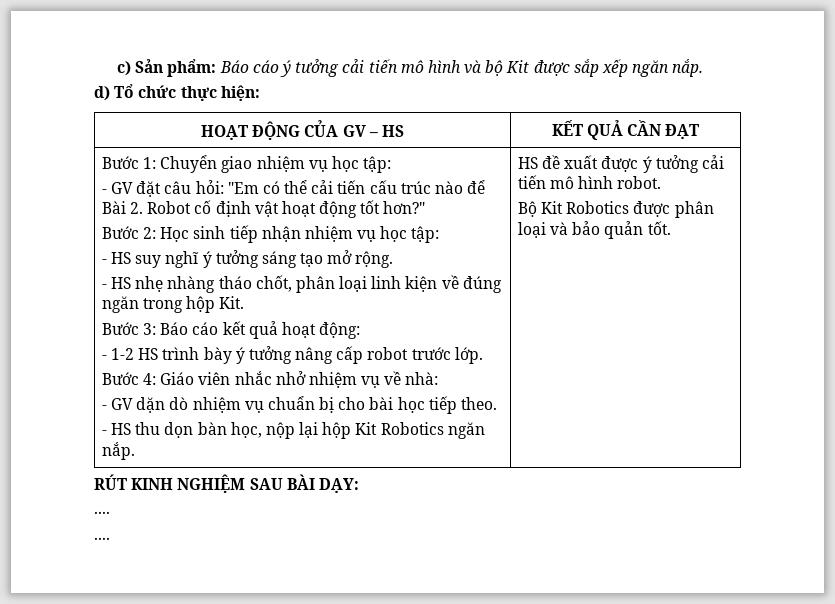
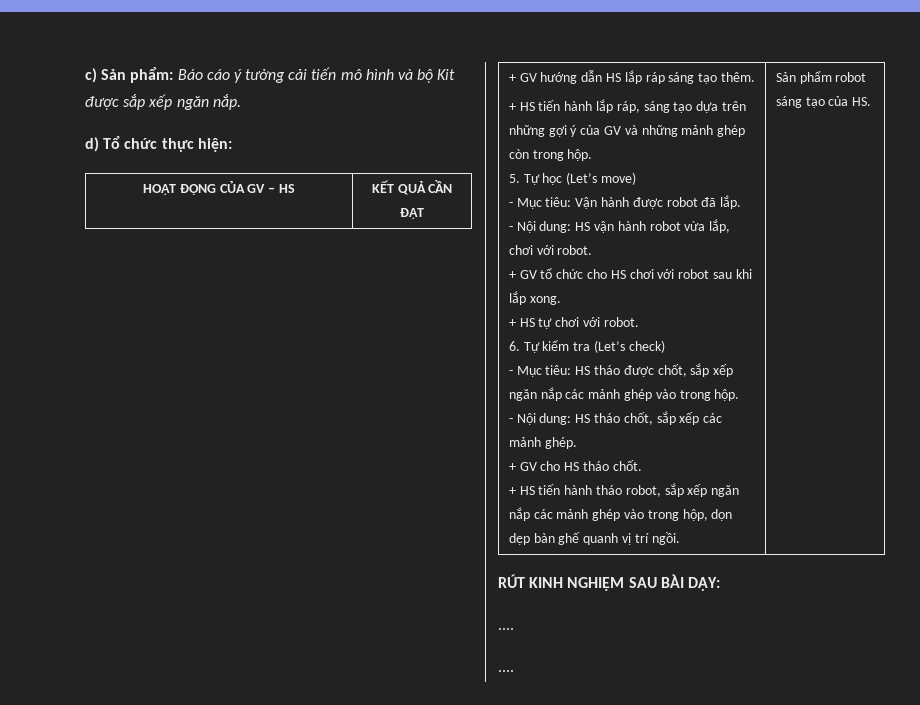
- Bước 1: Chuyển giao nhiệm vụ học tập:
- - GV đặt câu hỏi: "Em có thể cải tiến cấu trúc nào để Bài 2. Robot cố định vật hoạt động tốt hơn?"
- Bước 2: Học sinh tiếp nhận nhiệm vụ học tập:
- - HS suy nghĩ ý tưởng sáng tạo mở rộng.
- - HS nhẹ nhàng tháo chốt, phân loại linh kiện về đúng ngăn trong hộp Kit.
- Bước 3: Báo cáo kết quả hoạt động:
- - 1-2 HS trình bày ý tưởng nâng cấp robot trước lớp.
- Bước 4: Giáo viên nhắc nhở nhiệm vụ về nhà:
- - GV dặn dò nhiệm vụ chuẩn bị cho bài học tiếp theo.
- - HS thu dọn bàn học, nộp lại hộp Kit Robotics ngăn nắp. | HS đề xuất được ý tưởng cải tiến mô hình robot.
- Bộ Kit Robotics được phân loại và bảo quản tốt.
+ + GV hướng dẫn HS lắp ráp sáng tạo thêm.
+ + HS tiến hành lắp ráp, sáng tạo dựa trên những gợi ý của GV và những mảnh ghép còn trong hộp.
+ 5. Tự học (Let’s move)
+ - Mục tiêu: Vận hành được robot đã lắp.
+ - Nội dung: HS vận hành robot vừa lắp, chơi với robot.
+ + GV tổ chức cho HS chơi với robot sau khi lắp xong.
+ + HS tự chơi với robot.
+ 6. Tự kiểm tra (Let’s check)
+ - Mục tiêu: HS tháo được chốt, sắp xếp ngăn nắp các mảnh ghép vào trong hộp.
+ - Nội dung: HS tháo chốt, sắp xếp các mảnh ghép.
+ + GV cho HS tháo chốt.
+ + HS tiến hành tháo robot, sắp xếp ngăn nắp các mảnh ghép vào trong hộp, dọn dẹp bàn ghế quanh vị trí ngồi. | Sản phẩm robot sáng tạo của HS.

